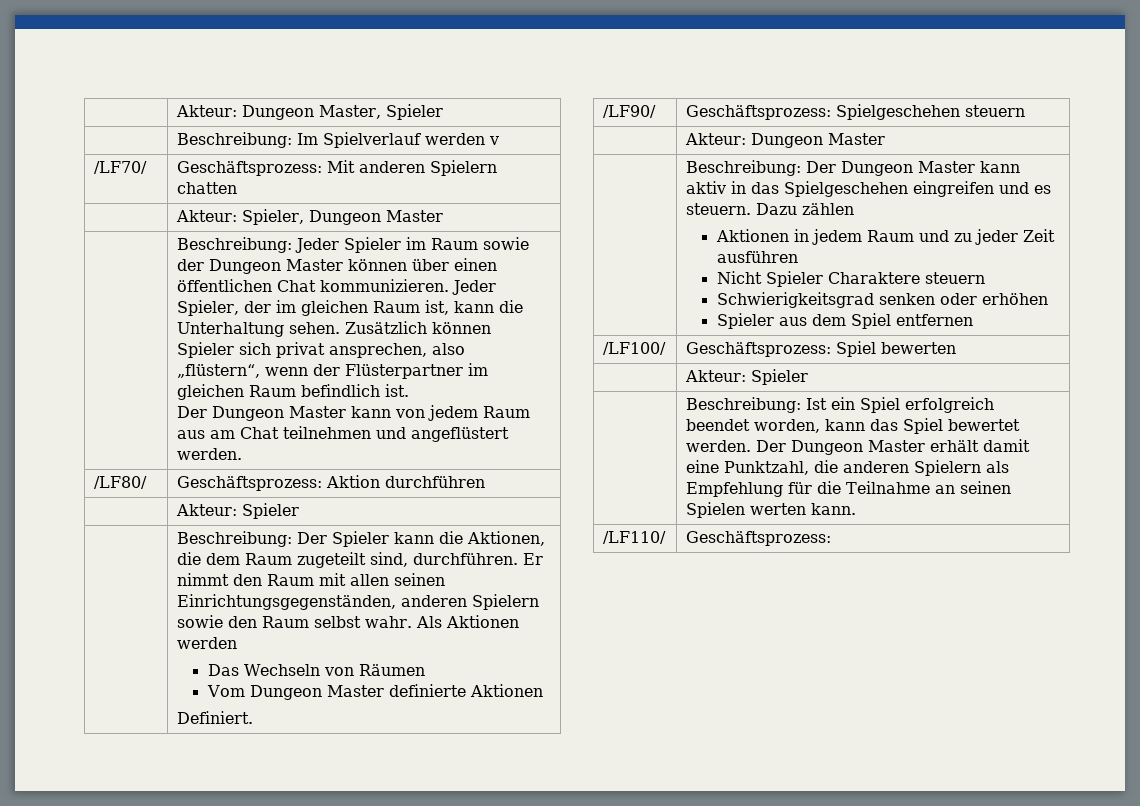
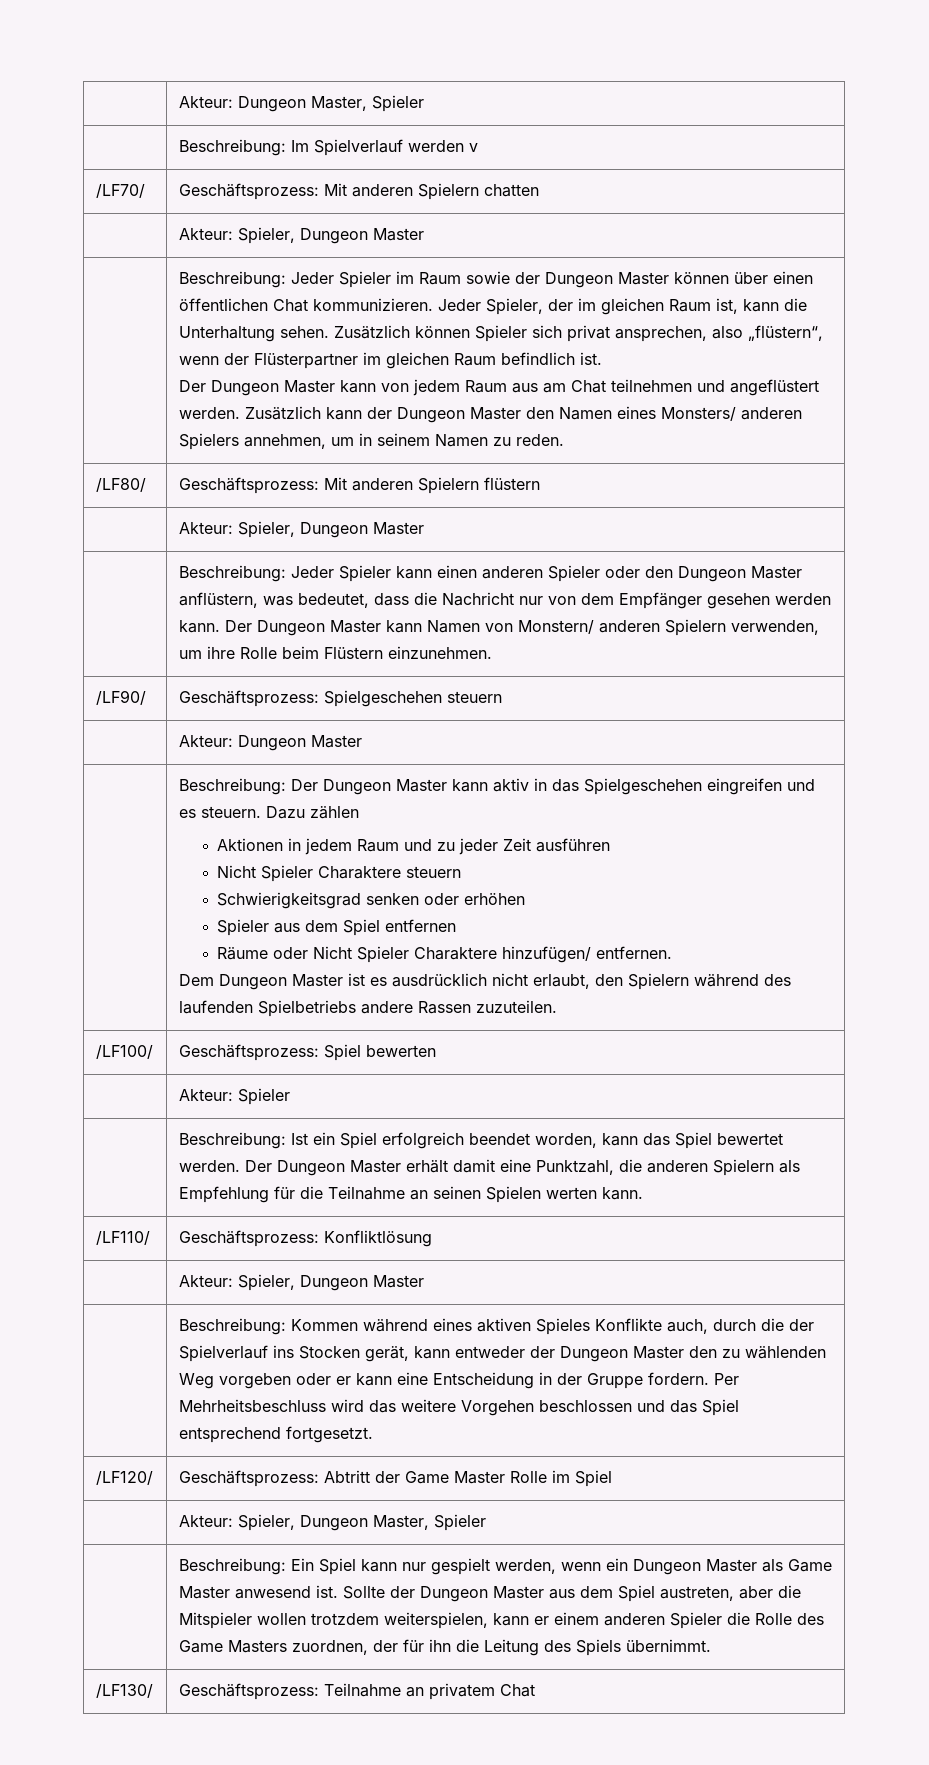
- Der Dungeon Master kann von jedem Raum aus am Chat teilnehmen und angeflüstert werden.
- /LF80/ | Geschäftsprozess: Aktion durchführen
- | Akteur: Spieler
- | Beschreibung: Der Spieler kann die Aktionen, die dem Raum zugeteilt sind, durchführen. Er nimmt den Raum mit allen seinen Einrichtungsgegenständen, anderen Spielern sowie den Raum selbst wahr. Als Aktionen werden
- Das Wechseln von Räumen
- Vom Dungeon Master definierte Aktionen
- Definiert.
+ Der Dungeon Master kann von jedem Raum aus am Chat teilnehmen und angeflüstert werden. Zusätzlich kann der Dungeon Master den Namen eines Monsters/ anderen Spielers annehmen, um in seinem Namen zu reden.
+ /LF80/ | Geschäftsprozess: Mit anderen Spielern flüstern
+ | Akteur: Spieler, Dungeon Master
+ | Beschreibung: Jeder Spieler kann einen anderen Spieler oder den Dungeon Master anflüstern, was bedeutet, dass die Nachricht nur von dem Empfänger gesehen werden kann. Der Dungeon Master kann Namen von Monstern/ anderen Spielern verwenden, um ihre Rolle beim Flüstern einzunehmen.
+ Räume oder Nicht Spieler Charaktere hinzufügen/ entfernen.
+ Dem Dungeon Master ist es ausdrücklich nicht erlaubt, den Spielern während des laufenden Spielbetriebs andere Rassen zuzuteilen.
- /LF110/ | Geschäftsprozess:
+ /LF110/ | Geschäftsprozess: Konfliktlösung
+ | Akteur: Spieler, Dungeon Master
+ | Beschreibung: Kommen während eines aktiven Spieles Konflikte auch, durch die der Spielverlauf ins Stocken gerät, kann entweder der Dungeon Master den zu wählenden Weg vorgeben oder er kann eine Entscheidung in der Gruppe fordern. Per Mehrheitsbeschluss wird das weitere Vorgehen beschlossen und das Spiel entsprechend fortgesetzt.
+ /LF120/ | Geschäftsprozess: Abtritt der Game Master Rolle im Spiel
+ | Akteur: Spieler, Dungeon Master, Spieler
+ | Beschreibung: Ein Spiel kann nur gespielt werden, wenn ein Dungeon Master als Game Master anwesend ist. Sollte der Dungeon Master aus dem Spiel austreten, aber die Mitspieler wollen trotzdem weiterspielen, kann er einem anderen Spieler die Rolle des Game Masters zuordnen, der für ihn die Leitung des Spiels übernimmt.
+ /LF130/ | Geschäftsprozess: Teilnahme an privatem Chat

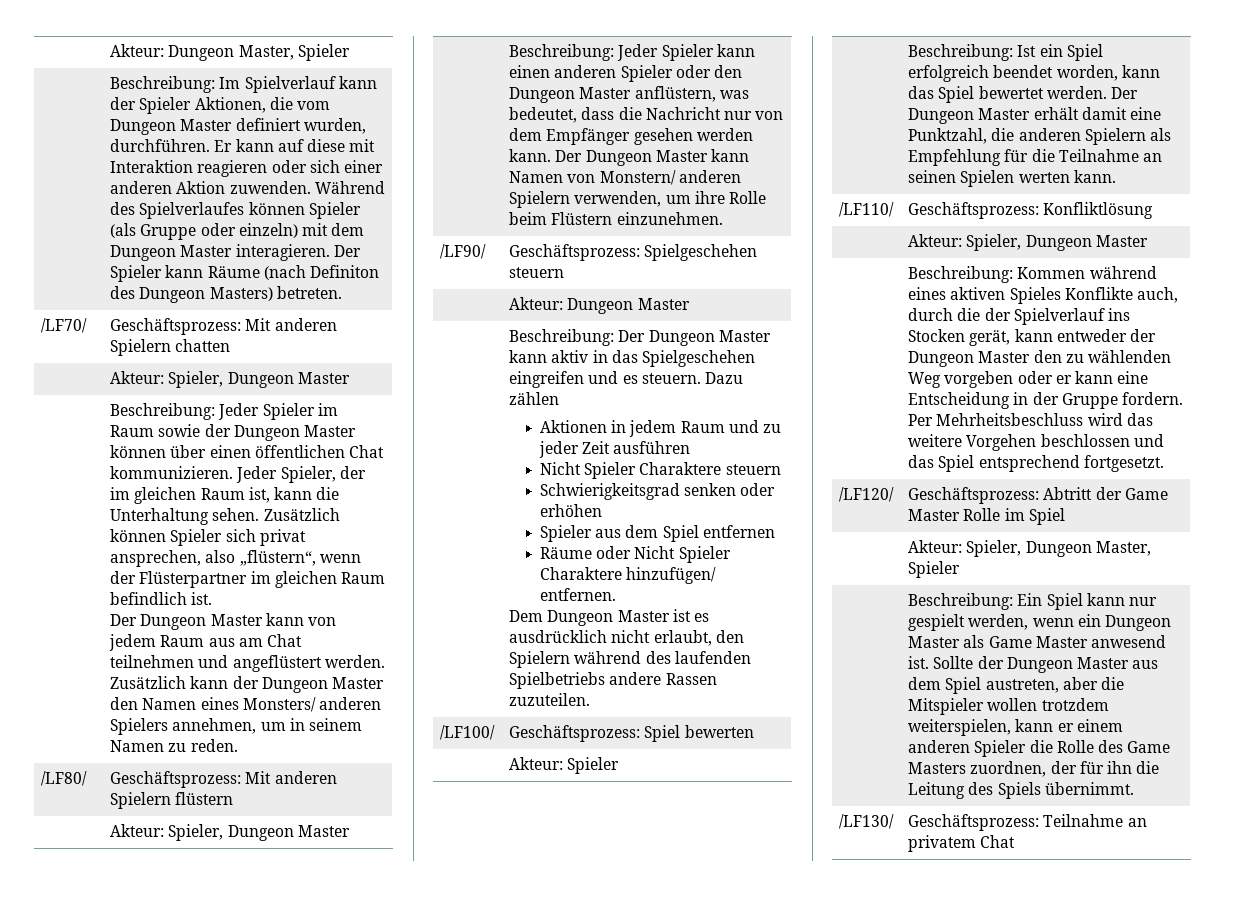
- Beschreibung: Im Spielverlauf werden v
+ Beschreibung: Im Spielverlauf kann der Spieler Aktionen, die vom Dungeon Master definiert wurden, durchführen. Er kann auf diese mit Interaktion reagieren oder sich einer anderen Aktion zuwenden. Während des Spielverlaufes können Spieler (als Gruppe oder einzeln) mit dem Dungeon Master interagieren. Der Spieler kann Räume (nach Definiton des Dungeon Masters) betreten.

